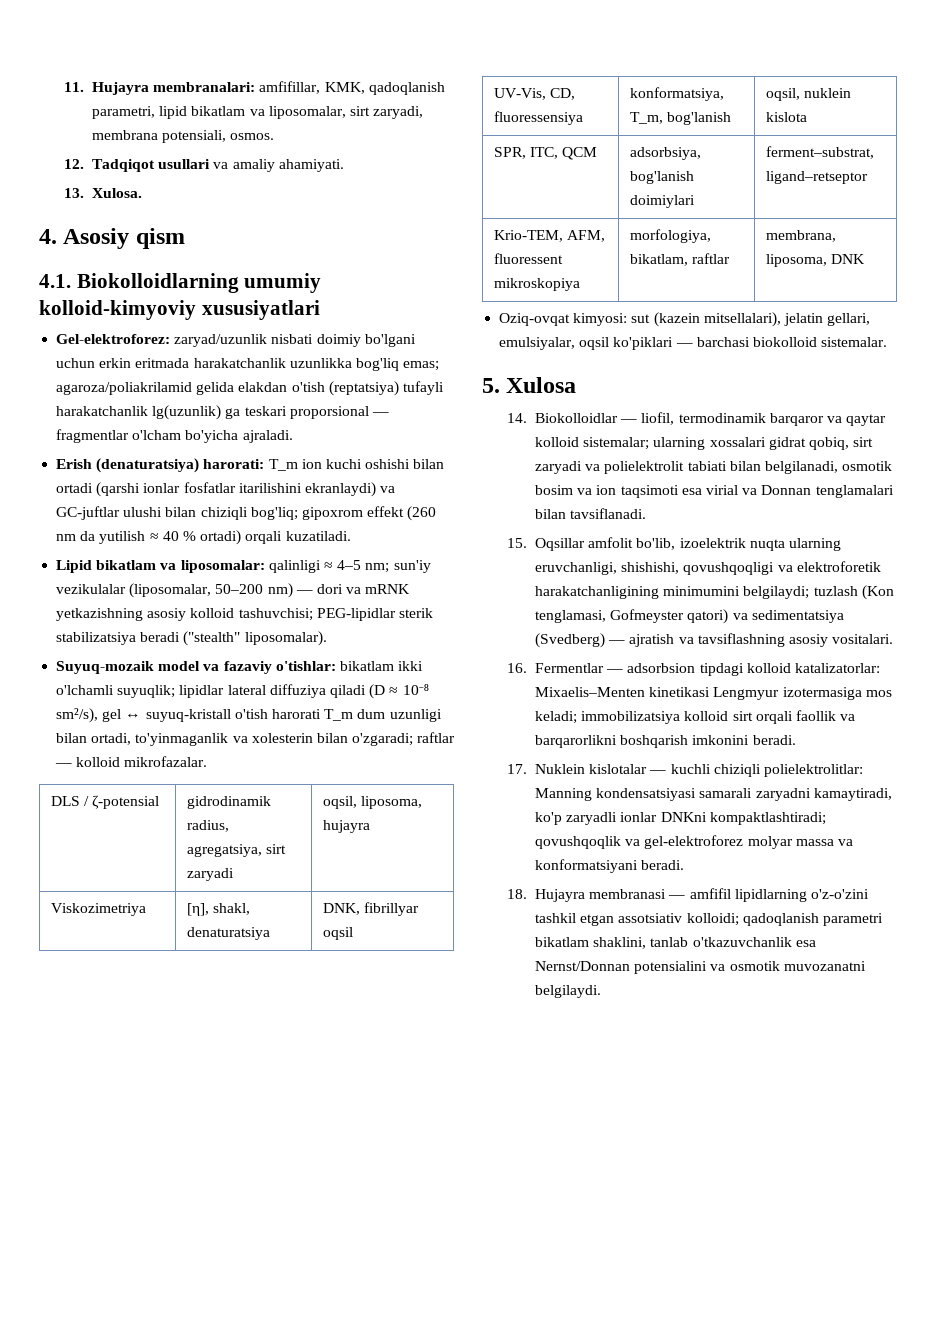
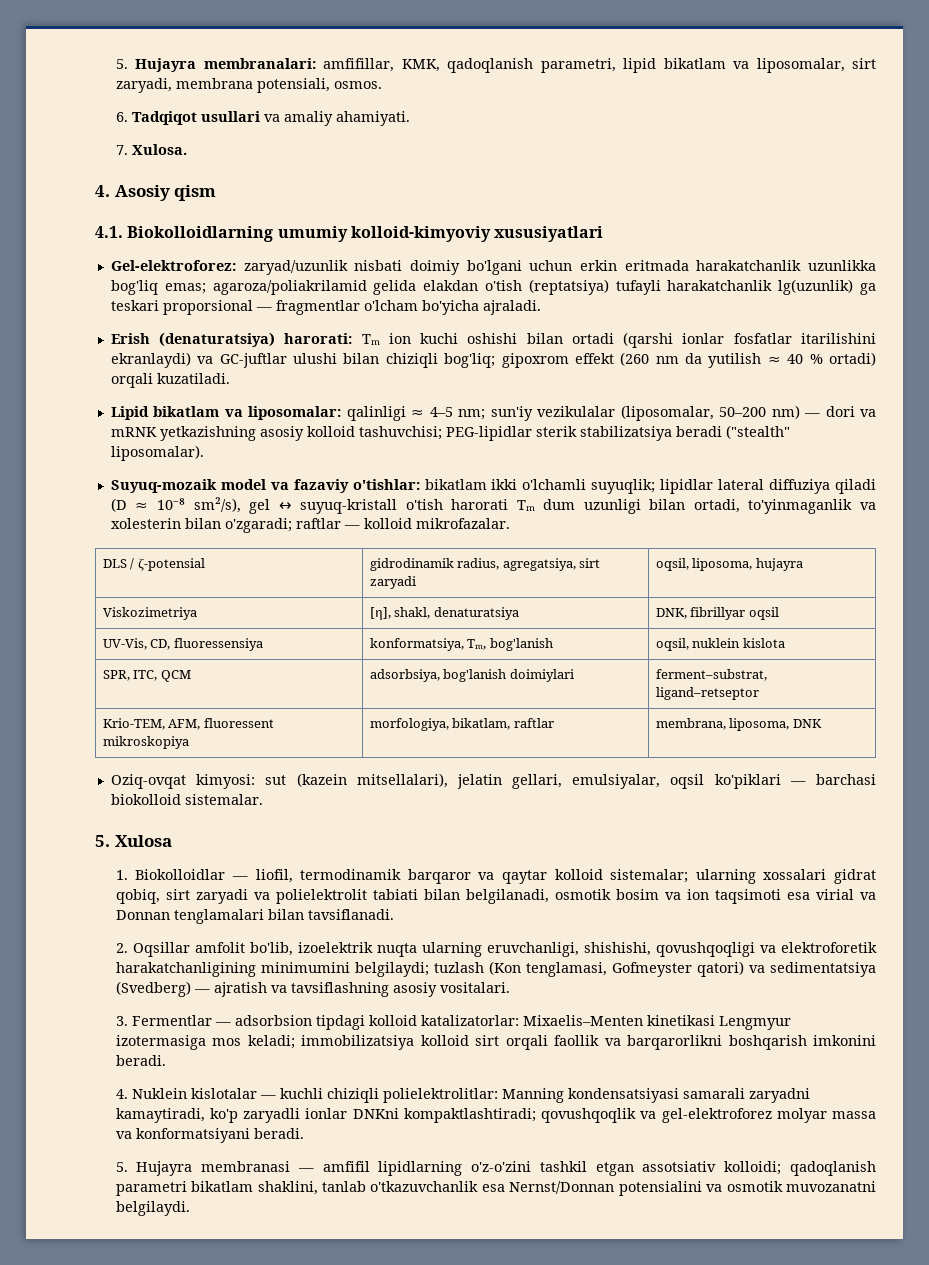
- 11. Hujayra membranalari: amfifillar, KMK, qadoqlanish parametri, lipid bikatlam va liposomalar, sirt zaryadi, membrana potensiali, osmos.
+ 5. Hujayra membranalari: amfifillar, KMK, qadoqlanish parametri, lipid bikatlam va liposomalar, sirt zaryadi, membrana potensiali, osmos.
- 12. Tadqiqot usullari va amaliy ahamiyati.
+ 6. Tadqiqot usullari va amaliy ahamiyati.
- 13. Xulosa.
+ 7. Xulosa.
- Erish (denaturatsiya) harorati: T_m ion kuchi oshishi bilan ortadi (qarshi ionlar fosfatlar itarilishini ekranlaydi) va GC-juftlar ulushi bilan chiziqli bog'liq; gipoxrom effekt (260 nm da yutilish ≈ 40 % ortadi) orqali kuzatiladi.
+ Erish (denaturatsiya) harorati: Tₘ ion kuchi oshishi bilan ortadi (qarshi ionlar fosfatlar itarilishini ekranlaydi) va GC-juftlar ulushi bilan chiziqli bog'liq; gipoxrom effekt (260 nm da yutilish ≈ 40 % ortadi) orqali kuzatiladi.
- Suyuq-mozaik model va fazaviy o'tishlar: bikatlam ikki o'lchamli suyuqlik; lipidlar lateral diffuziya qiladi (D ≈ 10⁻⁸ sm²/s), gel ↔ suyuq-kristall o'tish harorati T_m dum uzunligi bilan ortadi, to'yinmaganlik va xolesterin bilan o'zgaradi; raftlar — kolloid mikrofazalar.
+ Suyuq-mozaik model va fazaviy o'tishlar: bikatlam ikki o'lchamli suyuqlik; lipidlar lateral diffuziya qiladi (D ≈ 10⁻⁸ sm²/s), gel ↔ suyuq-kristall o'tish harorati Tₘ dum uzunligi bilan ortadi, to'yinmaganlik va xolesterin bilan o'zgaradi; raftlar — kolloid mikrofazalar.
- UV-Vis, CD, fluoressensiya | konformatsiya, T_m, bog'lanish | oqsil, nuklein kislota
+ UV-Vis, CD, fluoressensiya | konformatsiya, Tₘ, bog'lanish | oqsil, nuklein kislota
- 14. Biokolloidlar — liofil, termodinamik barqaror va qaytar kolloid sistemalar; ularning xossalari gidrat qobiq, sirt zaryadi va polielektrolit tabiati bilan belgilanadi, osmotik bosim va ion taqsimoti esa virial va Donnan tenglamalari bilan tavsiflanadi.
+ 1. Biokolloidlar — liofil, termodinamik barqaror va qaytar kolloid sistemalar; ularning xossalari gidrat qobiq, sirt zaryadi va polielektrolit tabiati bilan belgilanadi, osmotik bosim va ion taqsimoti esa virial va Donnan tenglamalari bilan tavsiflanadi.
- 15. Oqsillar amfolit bo'lib, izoelektrik nuqta ularning eruvchanligi, shishishi, qovushqoqligi va elektroforetik harakatchanligining minimumini belgilaydi; tuzlash (Kon tenglamasi, Gofmeyster qatori) va sedimentatsiya (Svedberg) — ajratish va tavsiflashning asosiy vositalari.
+ 2. Oqsillar amfolit bo'lib, izoelektrik nuqta ularning eruvchanligi, shishishi, qovushqoqligi va elektroforetik harakatchanligining minimumini belgilaydi; tuzlash (Kon tenglamasi, Gofmeyster qatori) va sedimentatsiya (Svedberg) — ajratish va tavsiflashning asosiy vositalari.
- 16. Fermentlar — adsorbsion tipdagi kolloid katalizatorlar: Mixaelis–Menten kinetikasi Lengmyur izotermasiga mos keladi; immobilizatsiya kolloid sirt orqali faollik va barqarorlikni boshqarish imkonini beradi.
+ 3. Fermentlar — adsorbsion tipdagi kolloid katalizatorlar: Mixaelis–Menten kinetikasi Lengmyur izotermasiga mos keladi; immobilizatsiya kolloid sirt orqali faollik va barqarorlikni boshqarish imkonini beradi.
- 17. Nuklein kislotalar — kuchli chiziqli polielektrolitlar: Manning kondensatsiyasi samarali zaryadni kamaytiradi, ko'p zaryadli ionlar DNKni kompaktlashtiradi; qovushqoqlik va gel-elektroforez molyar massa va konformatsiyani beradi.
+ 4. Nuklein kislotalar — kuchli chiziqli polielektrolitlar: Manning kondensatsiyasi samarali zaryadni kamaytiradi, ko'p zaryadli ionlar DNKni kompaktlashtiradi; qovushqoqlik va gel-elektroforez molyar massa va konformatsiyani beradi.
- 18. Hujayra membranasi — amfifil lipidlarning o'z-o'zini tashkil etgan assotsiativ kolloidi; qadoqlanish parametri bikatlam shaklini, tanlab o'tkazuvchanlik esa Nernst/Donnan potensialini va osmotik muvozanatni belgilaydi.
+ 5. Hujayra membranasi — amfifil lipidlarning o'z-o'zini tashkil etgan assotsiativ kolloidi; qadoqlanish parametri bikatlam shaklini, tanlab o'tkazuvchanlik esa Nernst/Donnan potensialini va osmotik muvozanatni belgilaydi.

